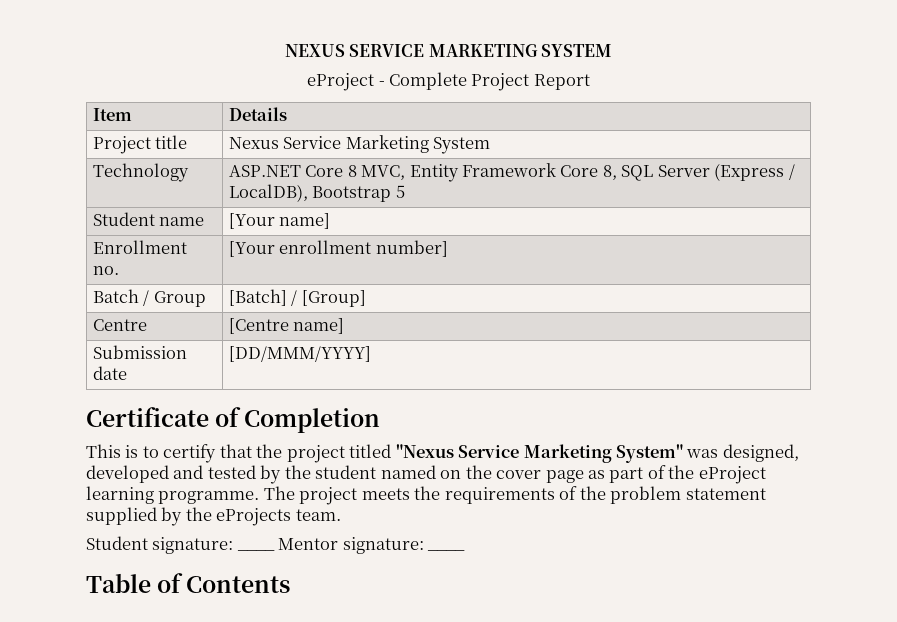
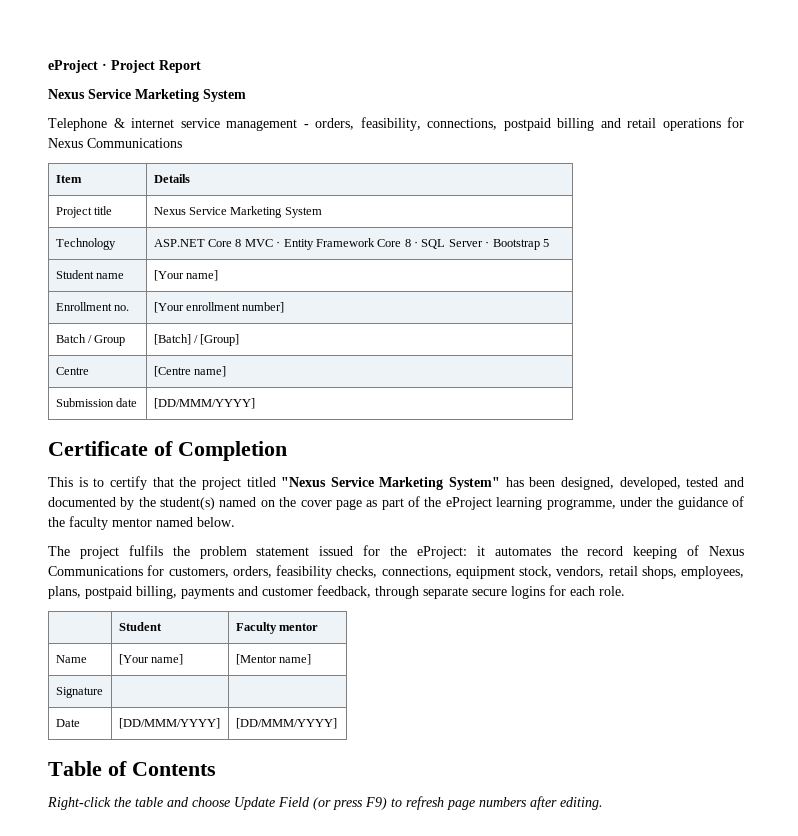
- NEXUS SERVICE MARKETING SYSTEM
- eProject - Complete Project Report
+ eProject · Project Report
+ Nexus Service Marketing System
+ Telephone & internet service management - orders, feasibility, connections, postpaid billing and retail operations for Nexus Communications
- Technology | ASP.NET Core 8 MVC, Entity Framework Core 8, SQL Server (Express / LocalDB), Bootstrap 5
+ Technology | ASP.NET Core 8 MVC · Entity Framework Core 8 · SQL Server · Bootstrap 5
- This is to certify that the project titled "Nexus Service Marketing System" was designed, developed and tested by the student named on the cover page as part of the eProject learning programme. The project meets the requirements of the problem statement supplied by the eProjects team.
- Student signature: ____ Mentor signature: ____
+ This is to certify that the project titled "Nexus Service Marketing System" has been designed, developed, tested and documented by the student(s) named on the cover page as part of the eProject learning programme, under the guidance of the faculty mentor named below.
+ The project fulfils the problem statement issued for the eProject: it automates the record keeping of Nexus Communications for customers, orders, feasibility checks, connections, equipment stock, vendors, retail shops, employees, plans, postpaid billing, payments and customer feedback, through separate secure logins for each role.
+ | Student | Faculty mentor
+ Name | [Your name] | [Mentor name]
+ Signature | |
+ Date | [DD/MMM/YYYY] | [DD/MMM/YYYY]
  Table of Contents
+ Right-click the table and choose Update Field (or press F9) to refresh page numbers after editing.

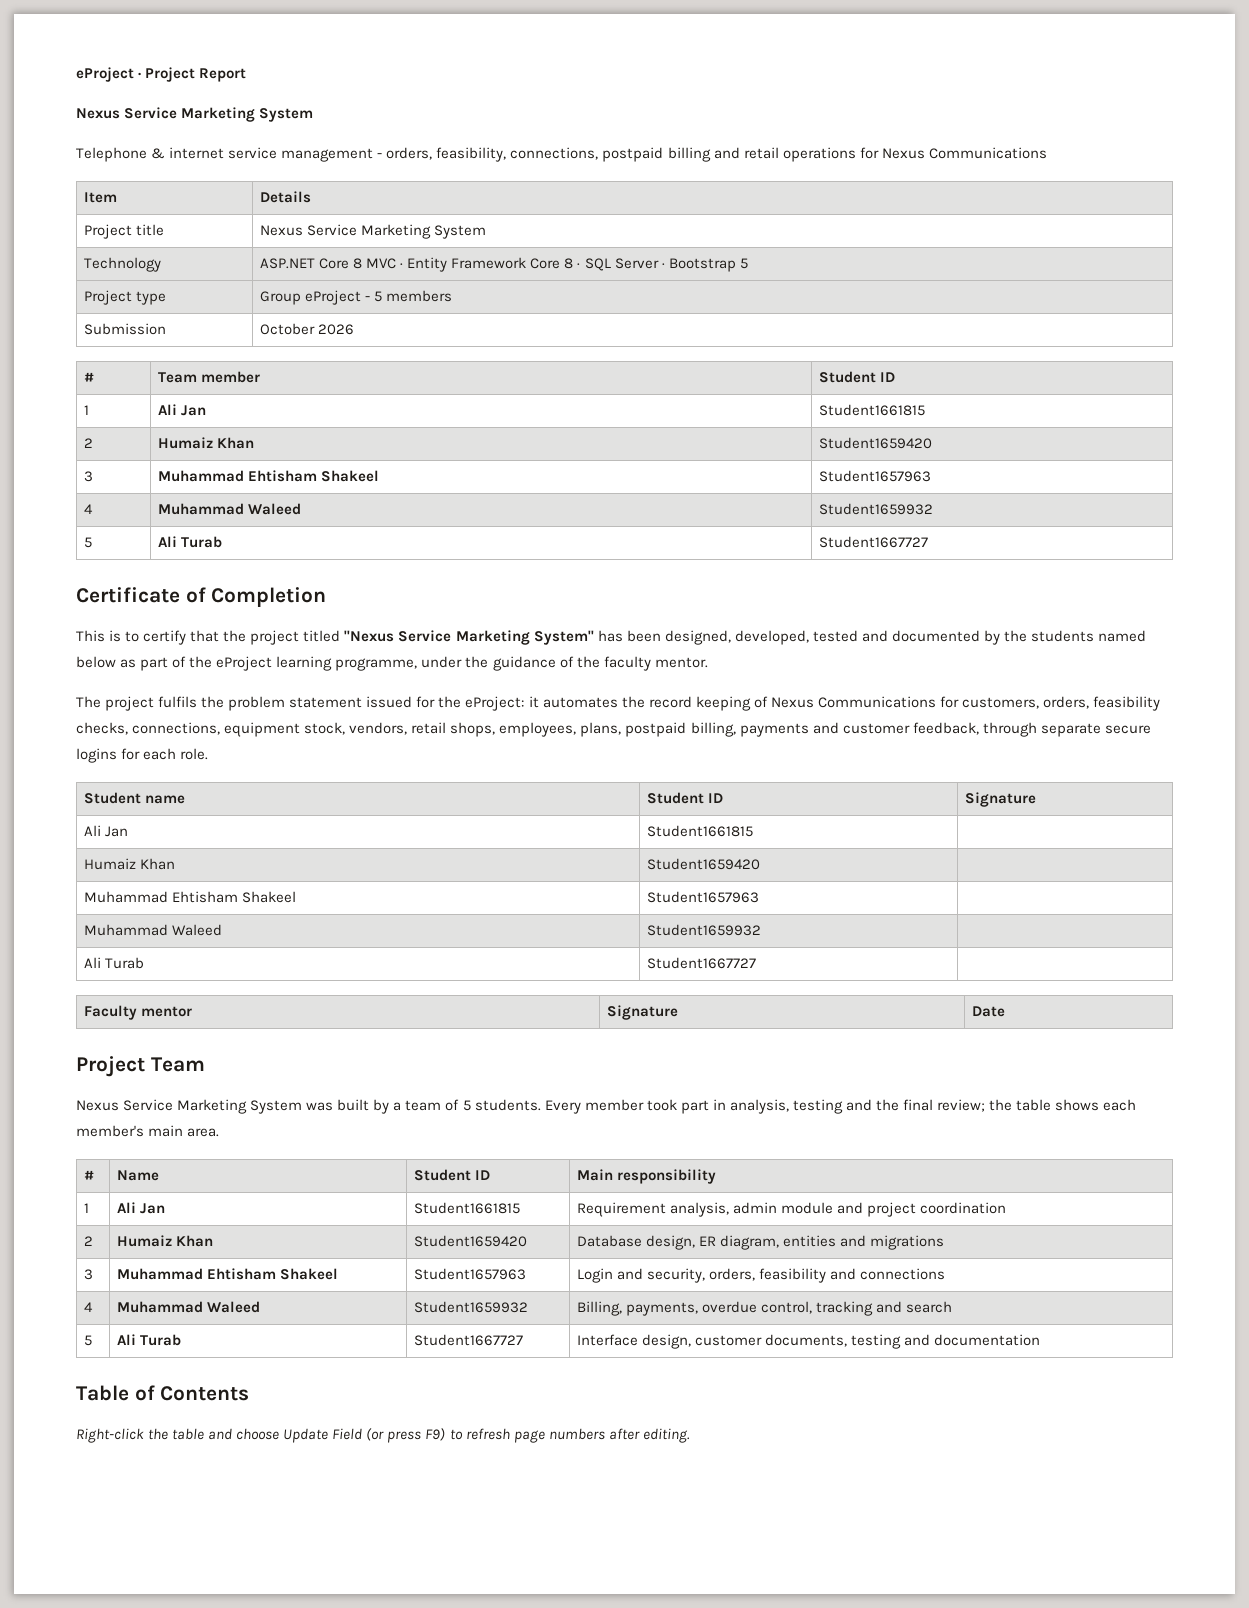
- Student name | [Your name]
- Enrollment no. | [Your enrollment number]
- Batch / Group | [Batch] / [Group]
- Centre | [Centre name]
- Submission date | [DD/MMM/YYYY]
+ Project type | Group eProject - 5 members
+ Submission | October 2026
+ # | Team member | Student ID
+ 1 | Ali Jan | Student1661815
+ 2 | Humaiz Khan | Student1659420
+ 3 | Muhammad Ehtisham Shakeel | Student1657963
+ 4 | Muhammad Waleed | Student1659932
+ 5 | Ali Turab | Student1667727
- This is to certify that the project titled "Nexus Service Marketing System" has been designed, developed, tested and documented by the student(s) named on the cover page as part of the eProject learning programme, under the guidance of the faculty mentor named below.
+ This is to certify that the project titled "Nexus Service Marketing System" has been designed, developed, tested and documented by the students named below as part of the eProject learning programme, under the guidance of the faculty mentor.
- | Student | Faculty mentor
- Name | [Your name] | [Mentor name]
- Signature | |
- Date | [DD/MMM/YYYY] | [DD/MMM/YYYY]
+ Student name | Student ID | Signature
+ Ali Jan | Student1661815 |
+ Humaiz Khan | Student1659420 |
+ Muhammad Ehtisham Shakeel | Student1657963 |
+ Muhammad Waleed | Student1659932 |
+ Ali Turab | Student1667727 |
+ Faculty mentor | Signature | Date
+ Project Team
+ Nexus Service Marketing System was built by a team of 5 students. Every member took part in analysis, testing and the final review; the table shows each member's main area.
+ # | Name | Student ID | Main responsibility
+ 1 | Ali Jan | Student1661815 | Requirement analysis, admin module and project coordination
+ 2 | Humaiz Khan | Student1659420 | Database design, ER diagram, entities and migrations
+ 3 | Muhammad Ehtisham Shakeel | Student1657963 | Login and security, orders, feasibility and connections
+ 4 | Muhammad Waleed | Student1659932 | Billing, payments, overdue control, tracking and search
+ 5 | Ali Turab | Student1667727 | Interface design, customer documents, testing and documentation

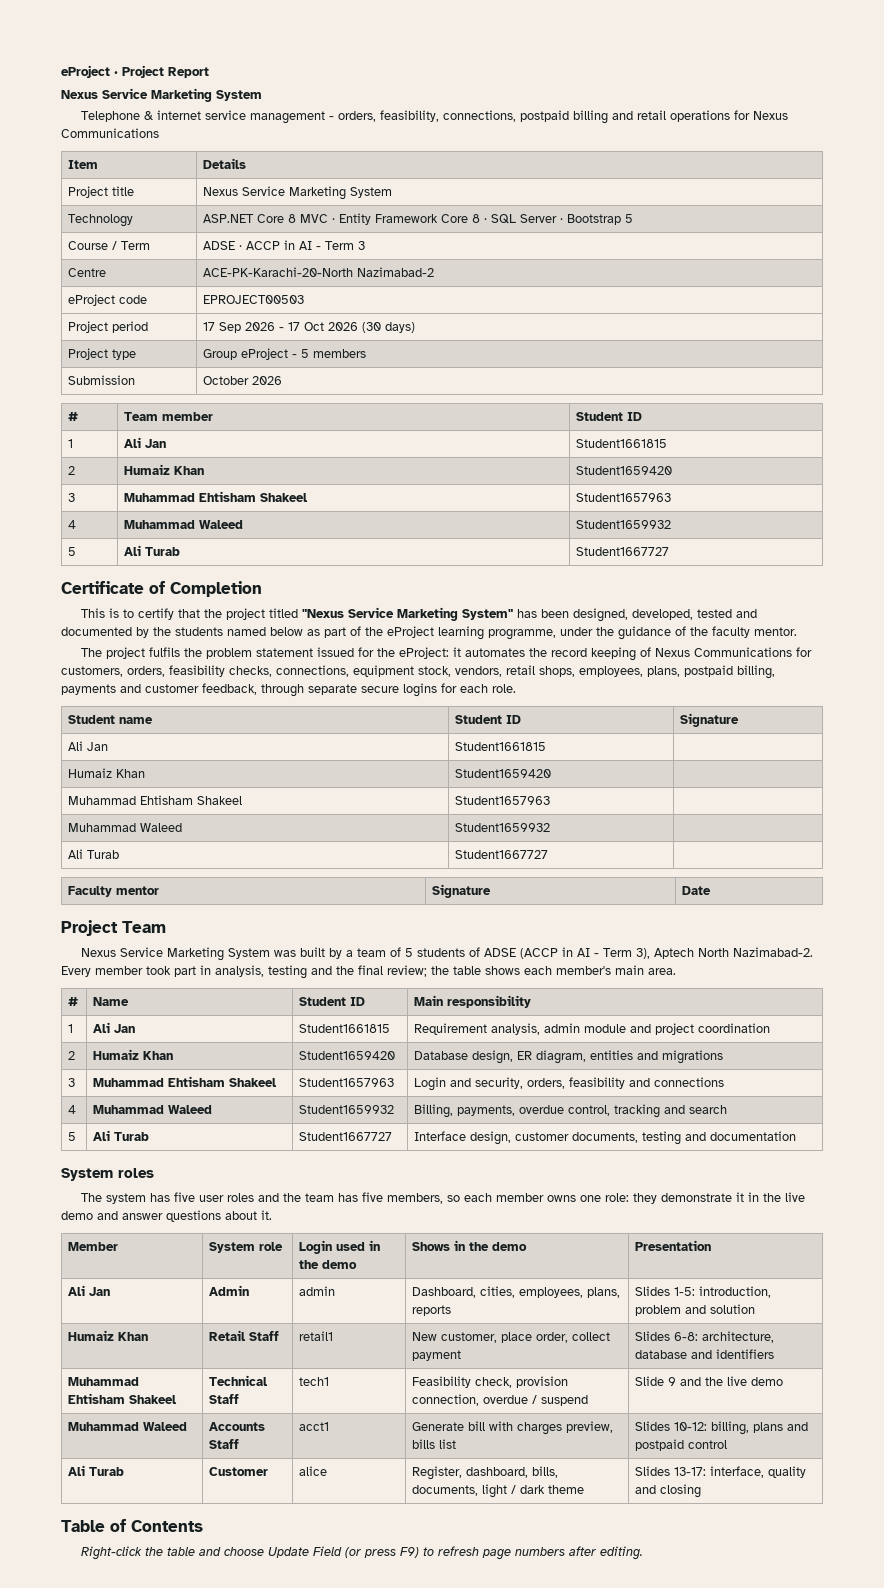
+ Course / Term | ADSE · ACCP in AI - Term 3
+ Centre | ACE-PK-Karachi-20-North Nazimabad-2
+ eProject code | EPROJECT00503
+ Project period | 17 Sep 2026 - 17 Oct 2026 (30 days)
- Nexus Service Marketing System was built by a team of 5 students.
+ Nexus Service Marketing System was built by a team of 5 students of ADSE (ACCP in AI - Term 3), Aptech North Nazimabad-2.
+ System roles
+ The system has five user roles and the team has five members, so each member owns one role: they demonstrate it in the live demo and answer questions about it.
+ Member | System role | Login used in the demo | Shows in the demo | Presentation
+ Ali Jan | Admin | admin | Dashboard, cities, employees, plans, reports | Slides 1-5: introduction, problem and solution
+ Humaiz Khan | Retail Staff | retail1 | New customer, place order, collect payment | Slides 6-8: architecture, database and identifiers
+ Muhammad Ehtisham Shakeel | Technical Staff | tech1 | Feasibility check, provision connection, overdue / suspend | Slide 9 and the live demo
+ Muhammad Waleed | Accounts Staff | acct1 | Generate bill with charges preview, bills list | Slides 10-12: billing, plans and postpaid control
+ Ali Turab | Customer | alice | Register, dashboard, bills, documents, light / dark theme | Slides 13-17: interface, quality and closing

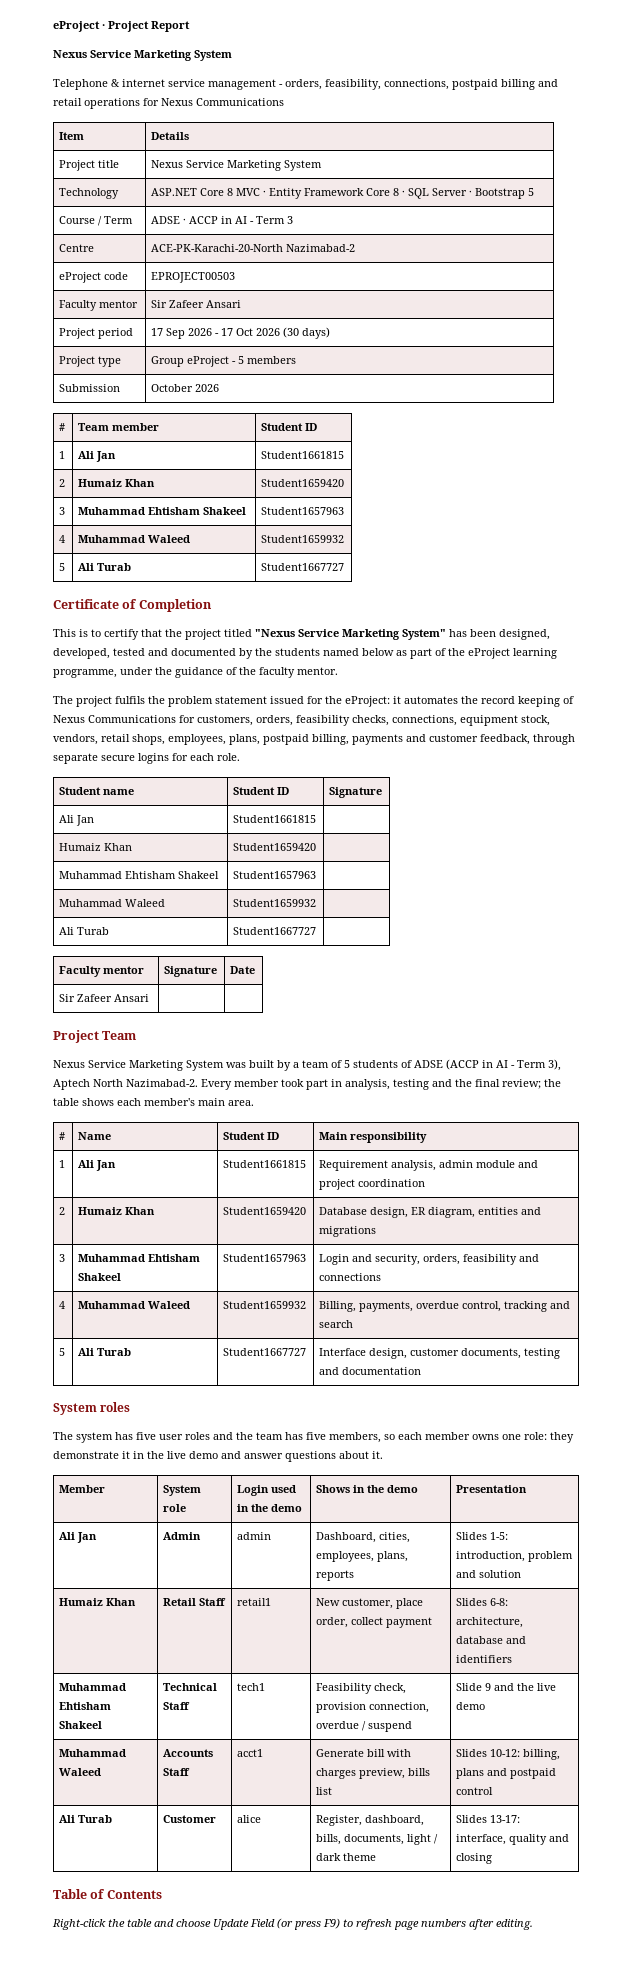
+ Faculty mentor | Sir Zafeer Ansari
+ Sir Zafeer Ansari | |

